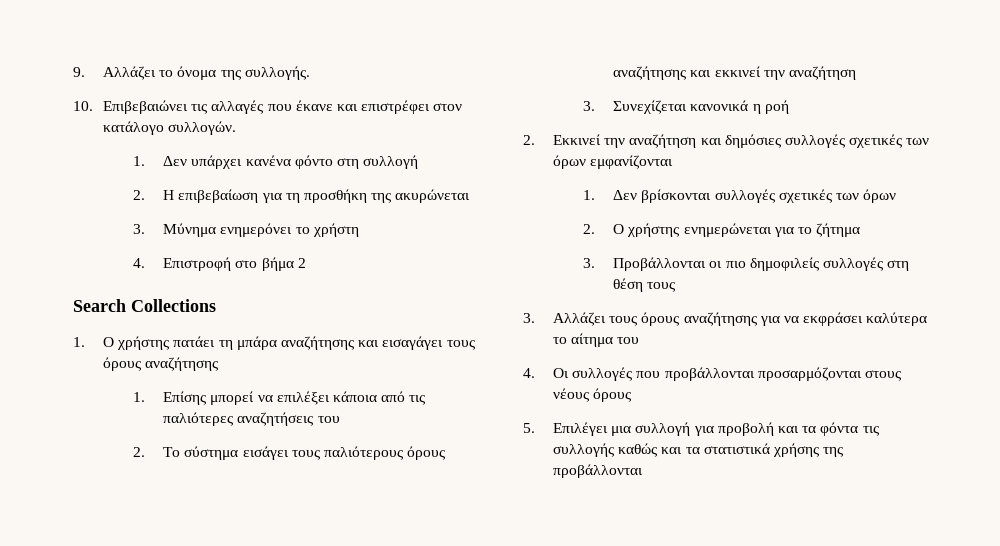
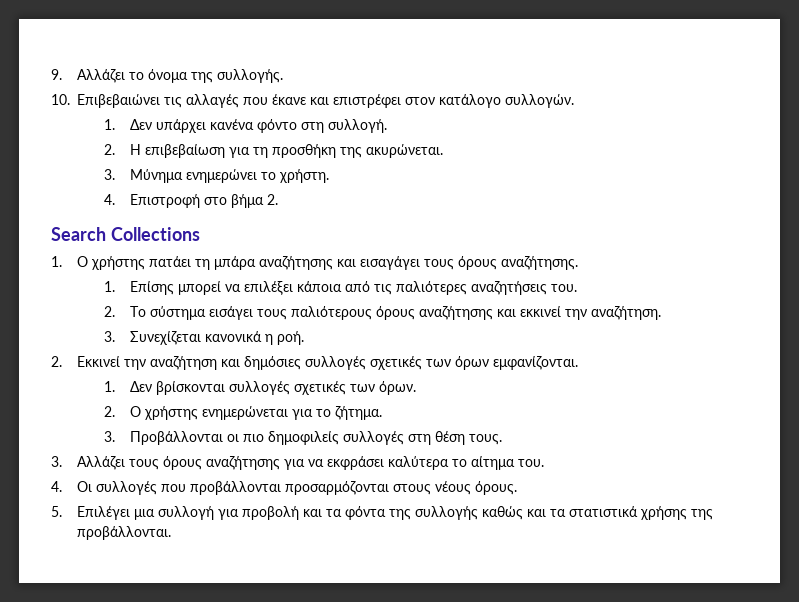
- 1. Δεν υπάρχει κανένα φόντο στη συλλογή
+ 1. Δεν υπάρχει κανένα φόντο στη συλλογή.
- 2. Η επιβεβαίωση για τη προσθήκη της ακυρώνεται
+ 2. Η επιβεβαίωση για τη προσθήκη της ακυρώνεται.
- 3. Μύνημα ενημερόνει το χρήστη
+ 3. Μύνημα ενημερώνει το χρήστη.
- 4. Επιστροφή στο βήμα 2
+ 4. Επιστροφή στο βήμα 2.
- 1. Ο χρήστης πατάει τη μπάρα αναζήτησης και εισαγάγει τους όρους αναζήτησης
+ 1. Ο χρήστης πατάει τη μπάρα αναζήτησης και εισαγάγει τους όρους αναζήτησης.
- 1. Επίσης μπορεί να επιλέξει κάποια από τις παλιότερες αναζητήσεις του
+ 1. Επίσης μπορεί να επιλέξει κάποια από τις παλιότερες αναζητήσεις του.
- 2. Το σύστημα εισάγει τους παλιότερους όρους αναζήτησης και εκκινεί την αναζήτηση
+ 2. Το σύστημα εισάγει τους παλιότερους όρους αναζήτησης και εκκινεί την αναζήτηση.
- 3. Συνεχίζεται κανονικά η ροή
+ 3. Συνεχίζεται κανονικά η ροή.
- 2. Εκκινεί την αναζήτηση και δημόσιες συλλογές σχετικές των όρων εμφανίζονται
+ 2. Εκκινεί την αναζήτηση και δημόσιες συλλογές σχετικές των όρων εμφανίζονται.
- 1. Δεν βρίσκονται συλλογές σχετικές των όρων
+ 1. Δεν βρίσκονται συλλογές σχετικές των όρων.
- 2. Ο χρήστης ενημερώνεται για το ζήτημα
+ 2. Ο χρήστης ενημερώνεται για το ζήτημα.
- 3. Προβάλλονται οι πιο δημοφιλείς συλλογές στη θέση τους
+ 3. Προβάλλονται οι πιο δημοφιλείς συλλογές στη θέση τους.
- 3. Αλλάζει τους όρους αναζήτησης για να εκφράσει καλύτερα το αίτημα του
+ 3. Αλλάζει τους όρους αναζήτησης για να εκφράσει καλύτερα το αίτημα του.
- 4. Οι συλλογές που προβάλλονται προσαρμόζονται στους νέους όρους
+ 4. Οι συλλογές που προβάλλονται προσαρμόζονται στους νέους όρους.
- 5. Επιλέγει μια συλλογή για προβολή και τα φόντα τις συλλογής καθώς και τα στατιστικά χρήσης της προβάλλονται
+ 5. Επιλέγει μια συλλογή για προβολή και τα φόντα της συλλογής καθώς και τα στατιστικά χρήσης της προβάλλονται.

